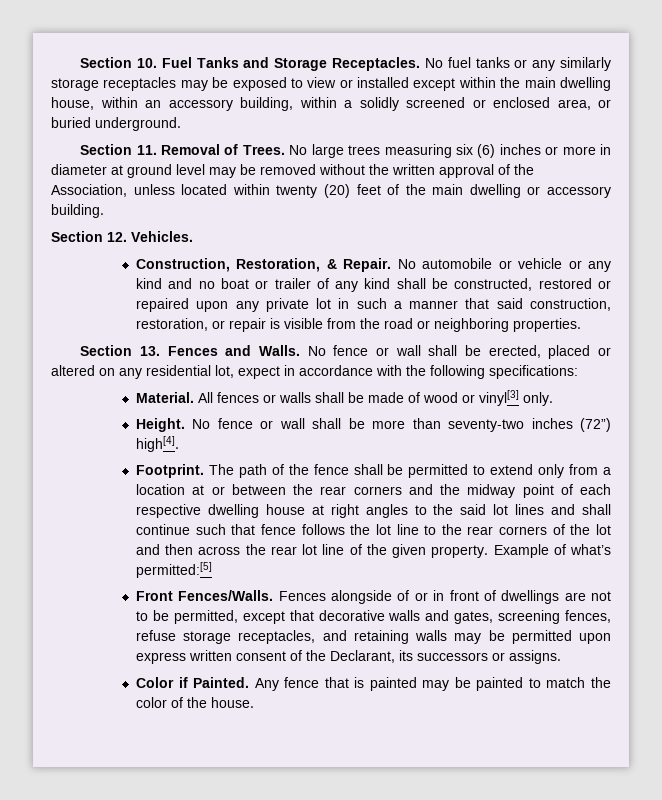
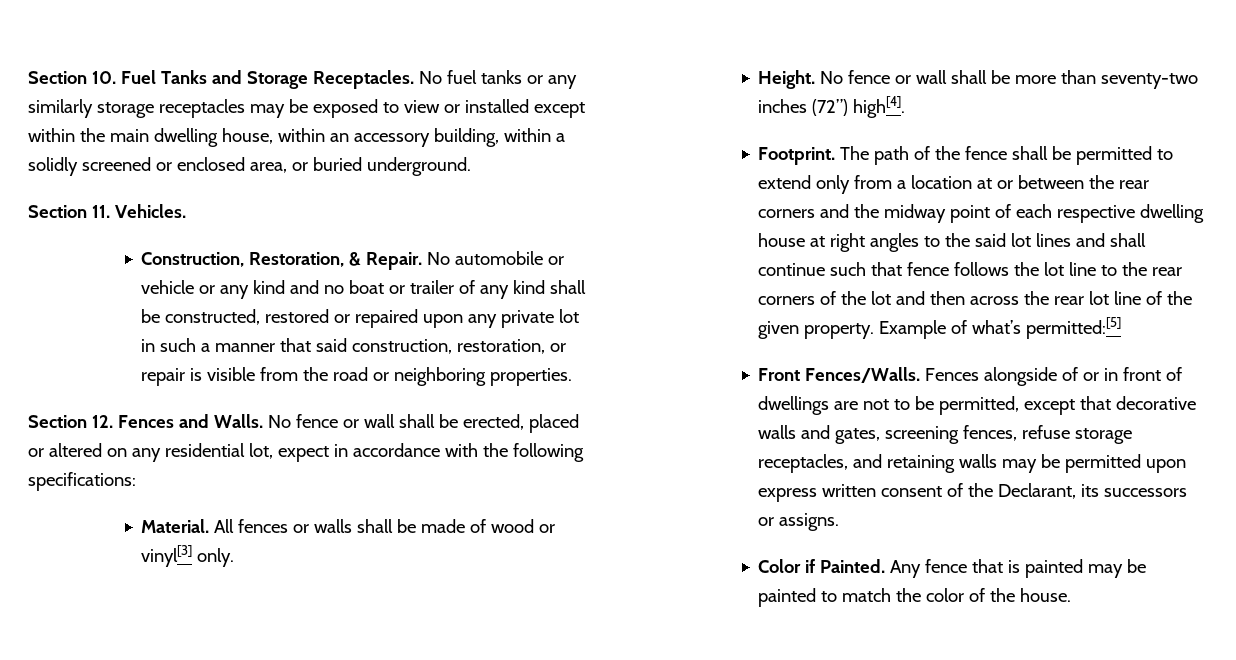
- Section 11. Removal of Trees. No large trees measuring six (6) inches or more in diameter at ground level may be removed without the written approval of the Association, unless located within twenty (20) feet of the main dwelling or accessory building.
- Section 12. Vehicles.
+ Section 11. Vehicles.
- Section 13. Fences and Walls.
+ Section 12. Fences and Walls.

